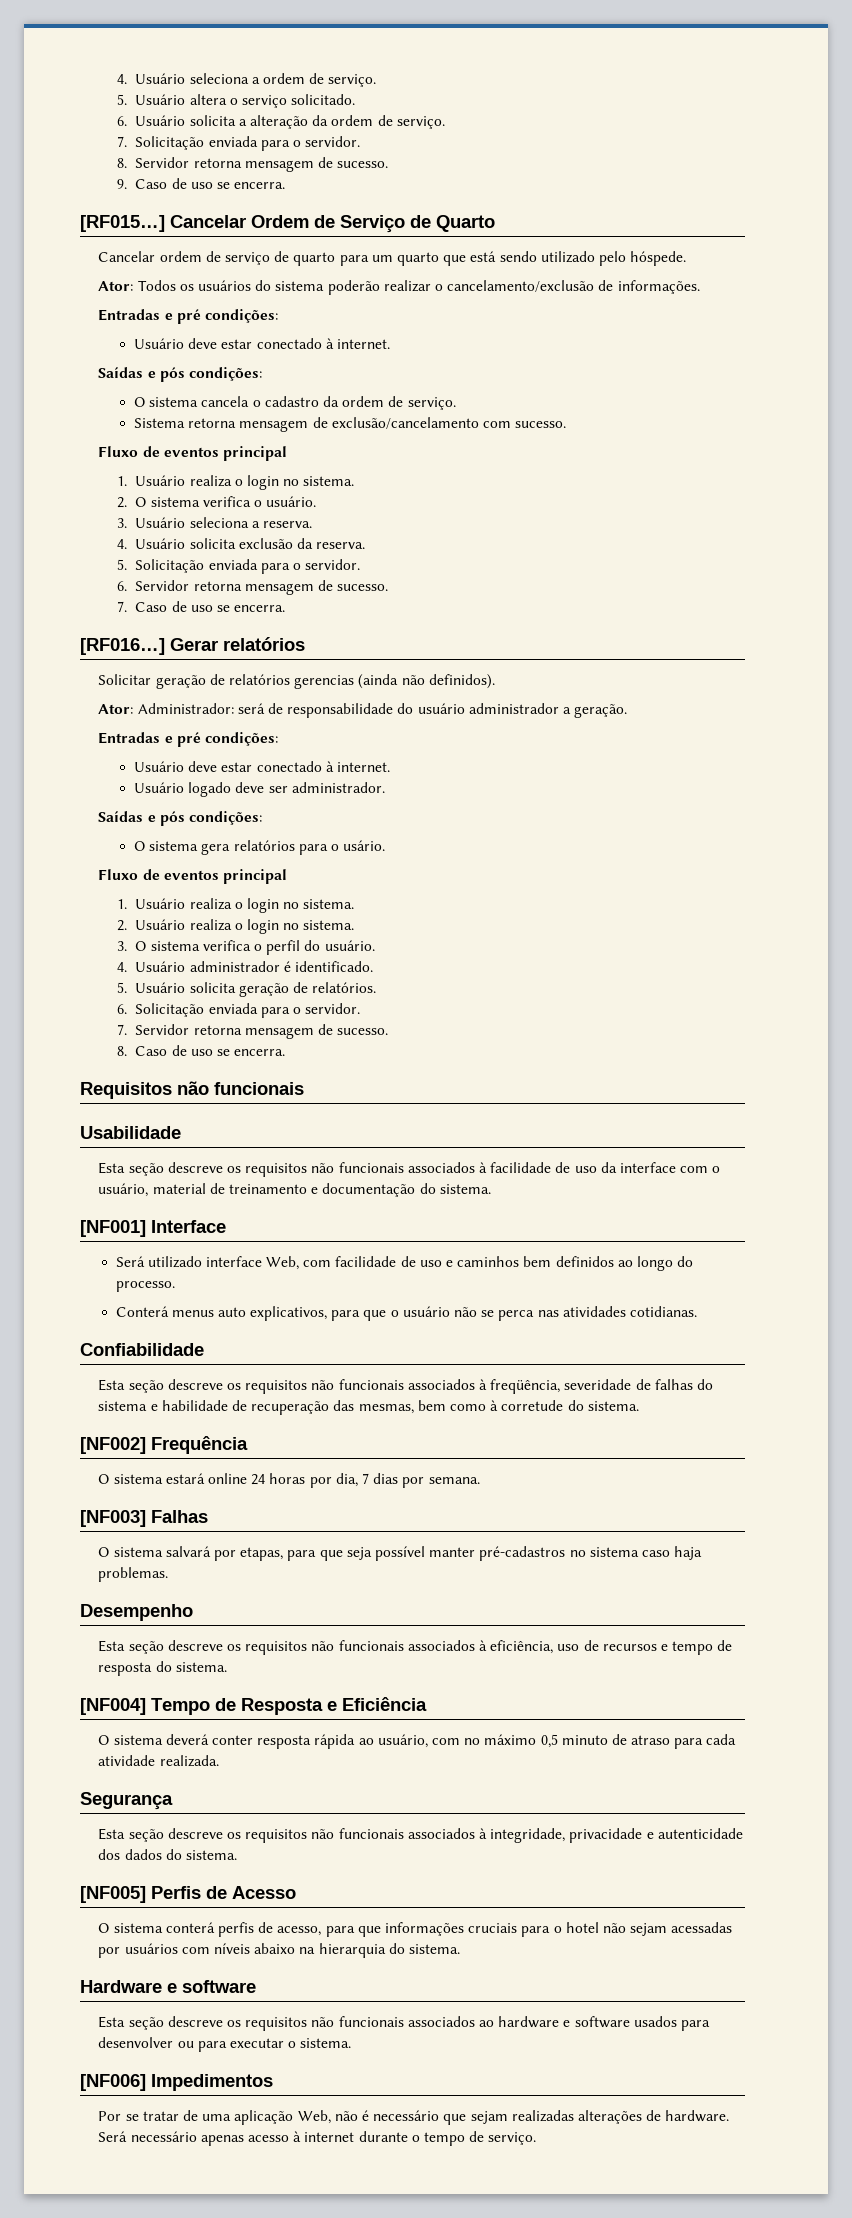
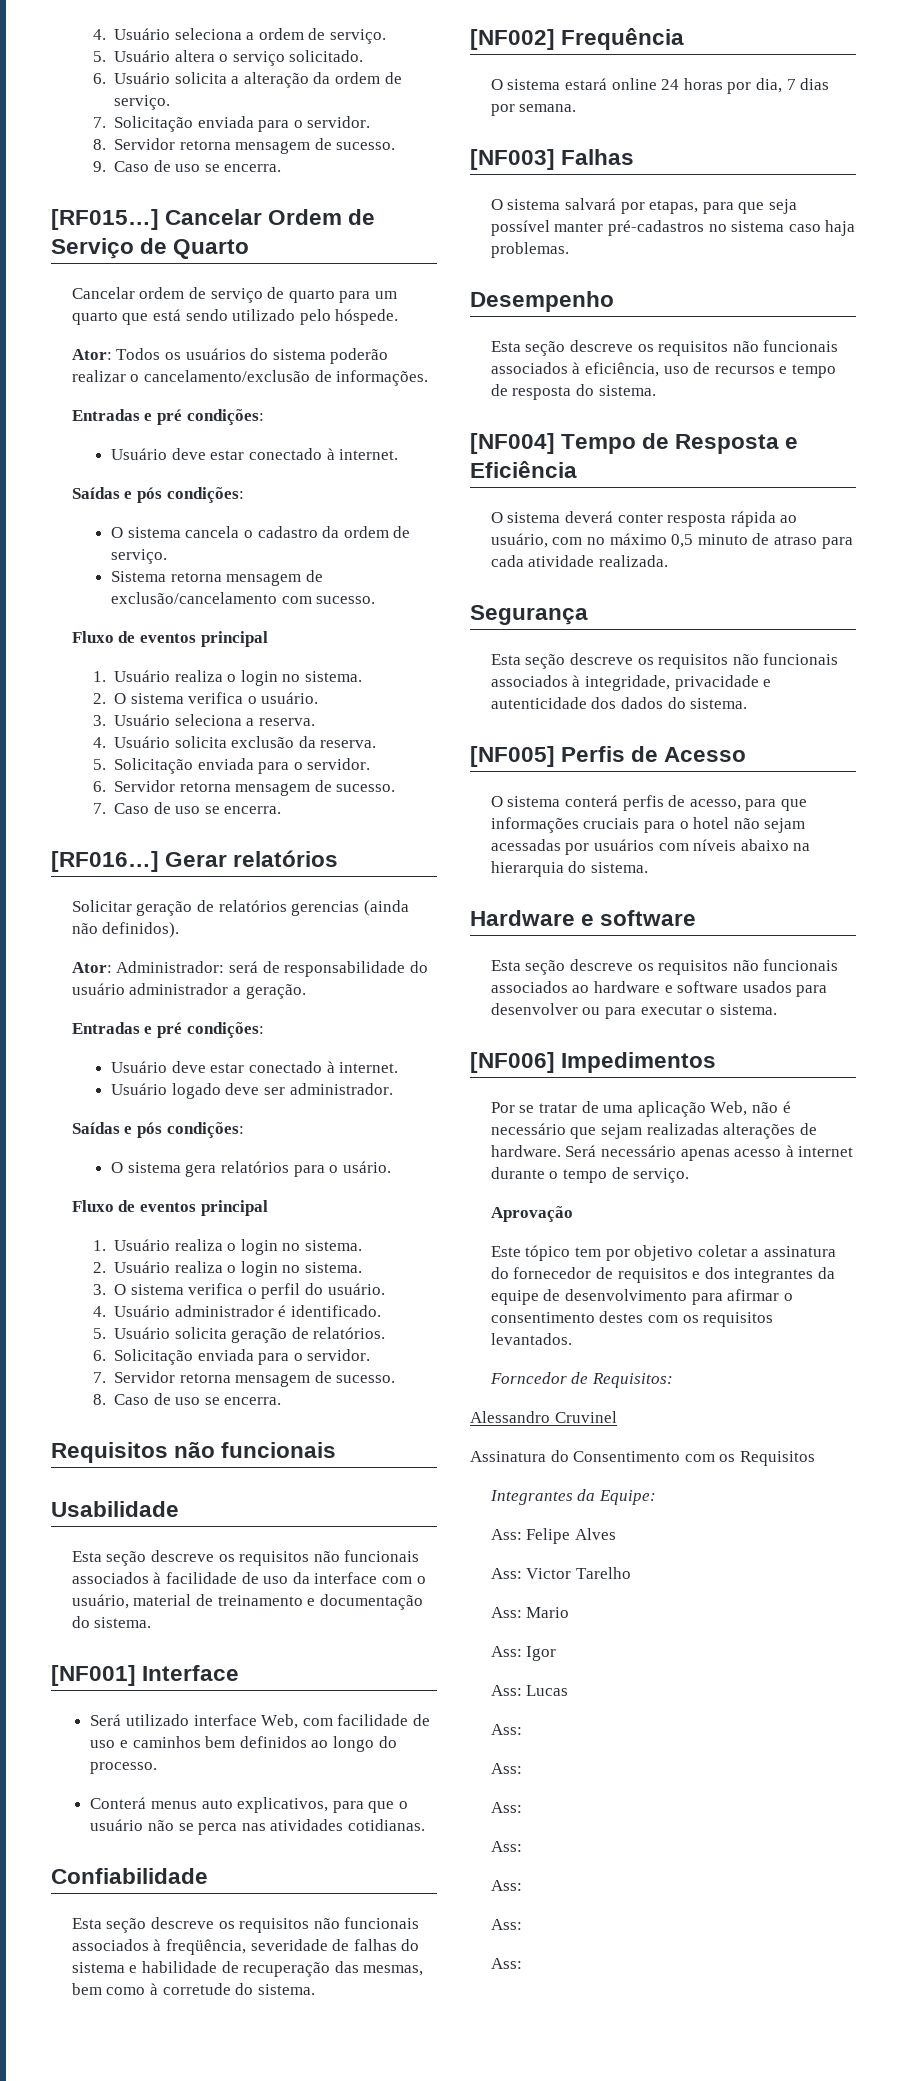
+ Aprovação
+ Este tópico tem por objetivo coletar a assinatura do fornecedor de requisitos e dos integrantes da equipe de desenvolvimento para afirmar o consentimento destes com os requisitos levantados.
+ Forncedor de Requisitos:
+ Alessandro Cruvinel
+ Assinatura do Consentimento com os Requisitos
+ Integrantes da Equipe:
+ Ass: Felipe Alves
+ Ass: Victor Tarelho
+ Ass: Mario
+ Ass: Igor
+ Ass: Lucas
+ Ass:
+ Ass:
+ Ass:
+ Ass:
+ Ass:
+ Ass:
+ Ass:

